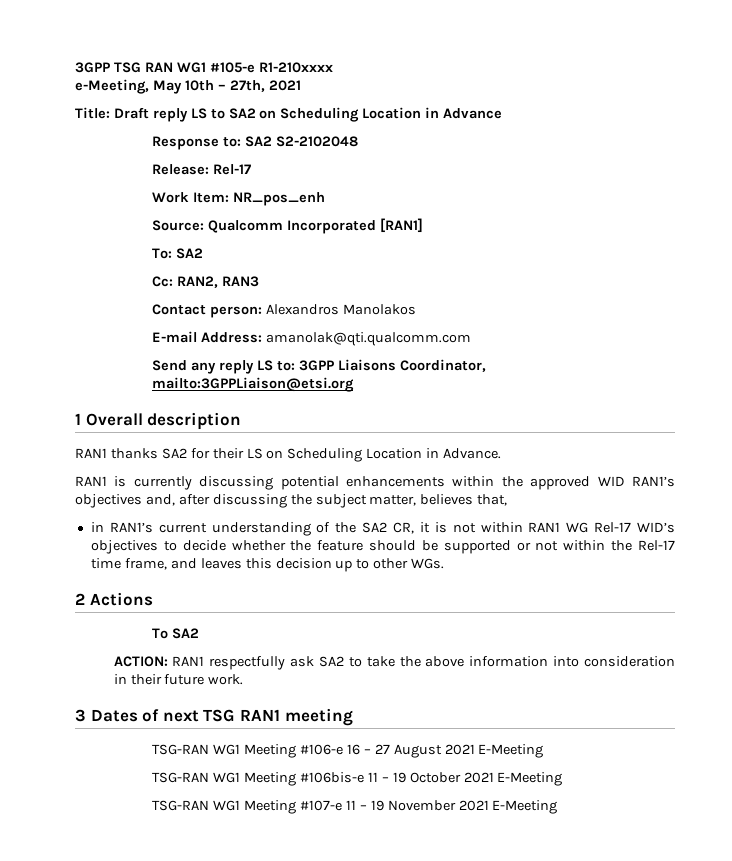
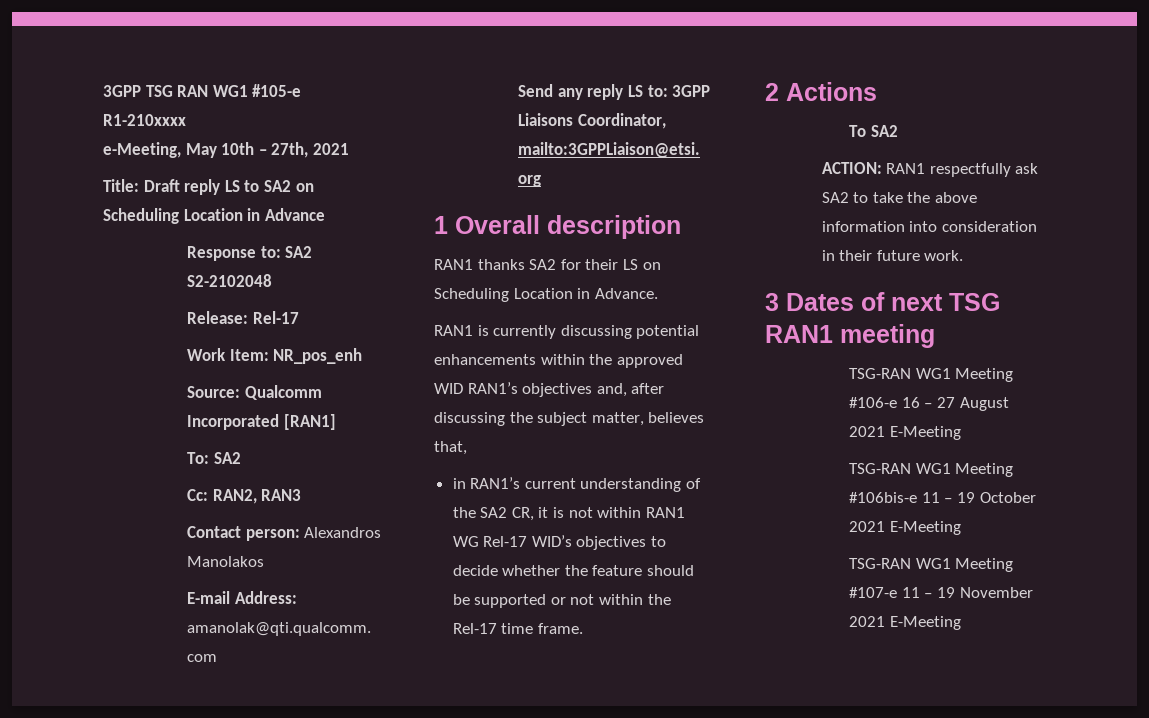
- in RAN1’s current understanding of the SA2 CR, it is not within RAN1 WG Rel-17 WID’s objectives to decide whether the feature should be supported or not within the Rel-17 time frame, and leaves this decision up to other WGs.
+ in RAN1’s current understanding of the SA2 CR, it is not within RAN1 WG Rel-17 WID’s objectives to decide whether the feature should be supported or not within the Rel-17 time frame.

